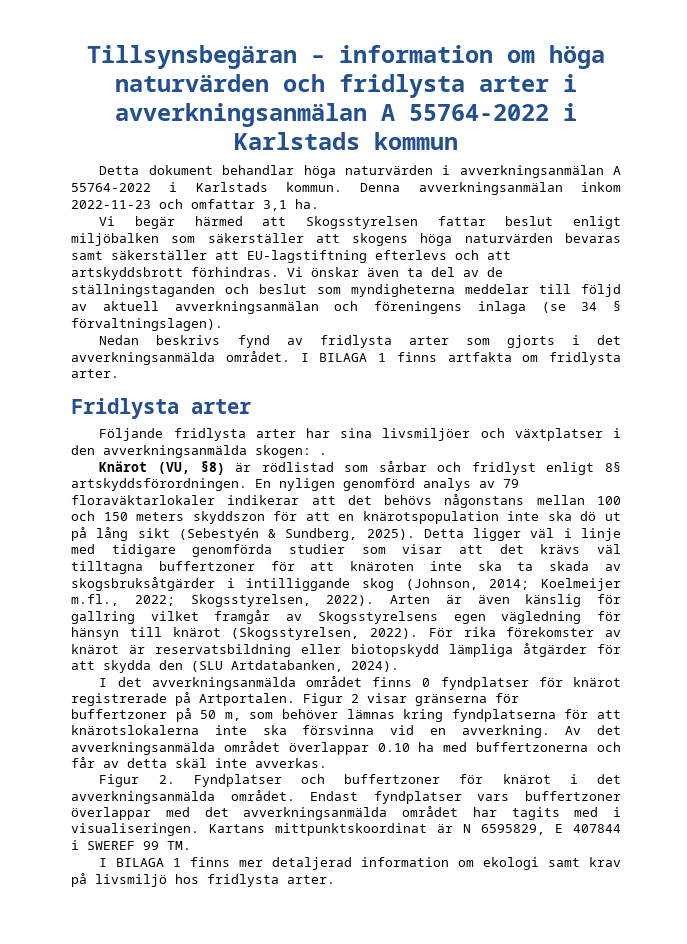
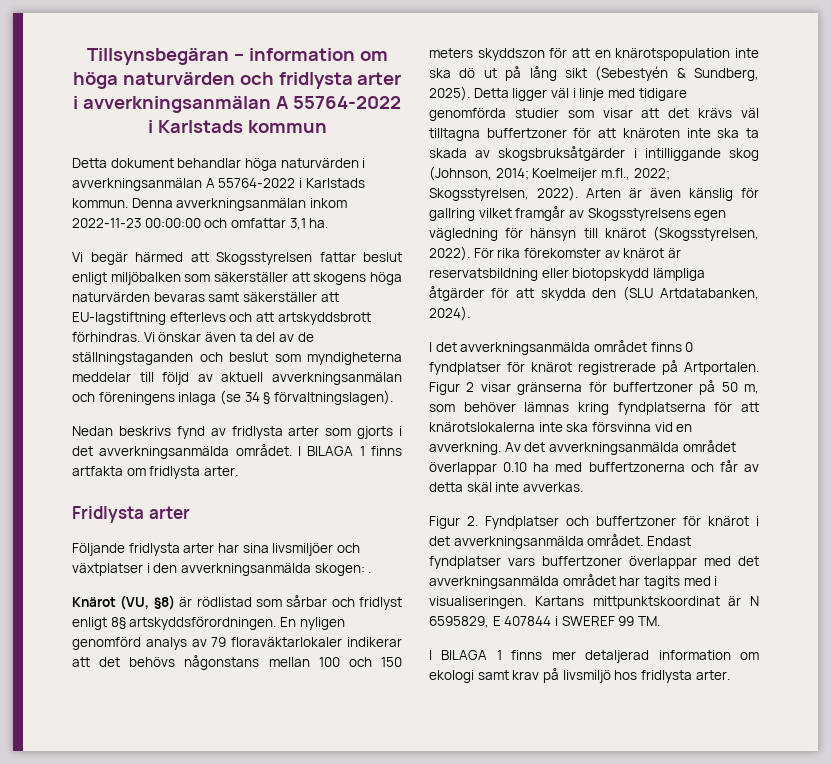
- Denna avverkningsanmälan inkom 2022-11-23 och omfattar 3,1 ha.
+ Denna avverkningsanmälan inkom 2022-11-23 00:00:00 och omfattar 3,1 ha.

